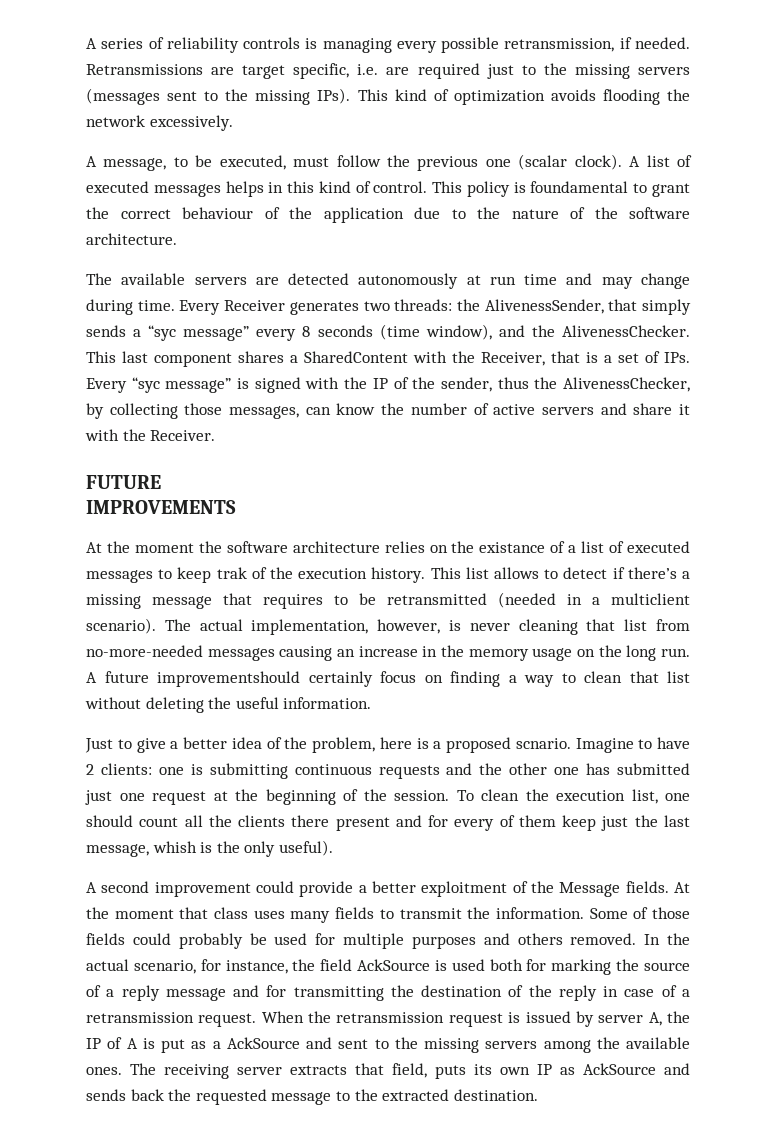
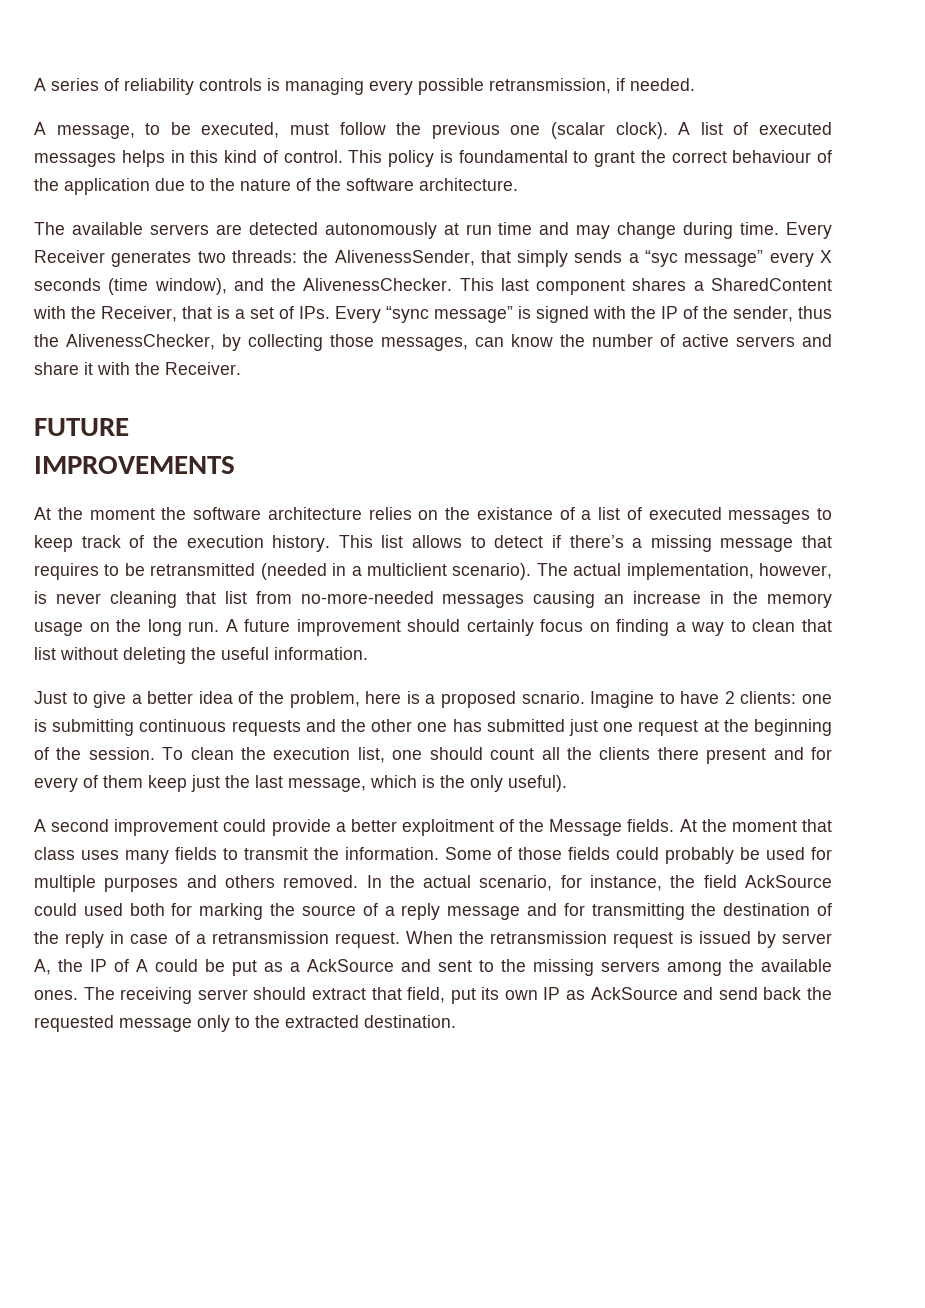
- Retransmissions are target specific, i.e. are required just to the missing servers (messages sent to the missing IPs). This kind of optimization avoids flooding the network excessively.
- Every Receiver generates two threads: the AlivenessSender, that simply sends a “syc message” every 8 seconds (time window), and the AlivenessChecker.
+ Every Receiver generates two threads: the AlivenessSender, that simply sends a “syc message” every X seconds (time window), and the AlivenessChecker.
- This last component shares a SharedContent with the Receiver, that is a set of IPs. Every “syc message” is signed with the IP of the sender, thus the AlivenessChecker, by collecting those messages, can know the number of active servers and share it with the Receiver.
+ This last component shares a SharedContent with the Receiver, that is a set of IPs. Every “sync message” is signed with the IP of the sender, thus the AlivenessChecker, by collecting those messages, can know the number of active servers and share it with the Receiver.
- At the moment the software architecture relies on the existance of a list of executed messages to keep trak of the execution history.
+ At the moment the software architecture relies on the existance of a list of executed messages to keep track of the execution history.
- A future improvementshould certainly focus on finding a way to clean that list without deleting the useful information.
+ A future improvement should certainly focus on finding a way to clean that list without deleting the useful information.
- To clean the execution list, one should count all the clients there present and for every of them keep just the last message, whish is the only useful).
+ To clean the execution list, one should count all the clients there present and for every of them keep just the last message, which is the only useful).
- In the actual scenario, for instance, the field AckSource is used both for marking the source of a reply message and for transmitting the destination of the reply in case of a retransmission request.
+ In the actual scenario, for instance, the field AckSource could used both for marking the source of a reply message and for transmitting the destination of the reply in case of a retransmission request.
- When the retransmission request is issued by server A, the IP of A is put as a AckSource and sent to the missing servers among the available ones.
+ When the retransmission request is issued by server A, the IP of A could be put as a AckSource and sent to the missing servers among the available ones.
- The receiving server extracts that field, puts its own IP as AckSource and sends back the requested message to the extracted destination.
+ The receiving server should extract that field, put its own IP as AckSource and send back the requested message only to the extracted destination.

